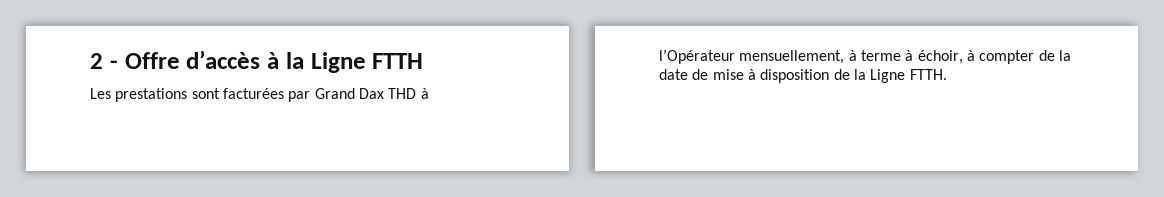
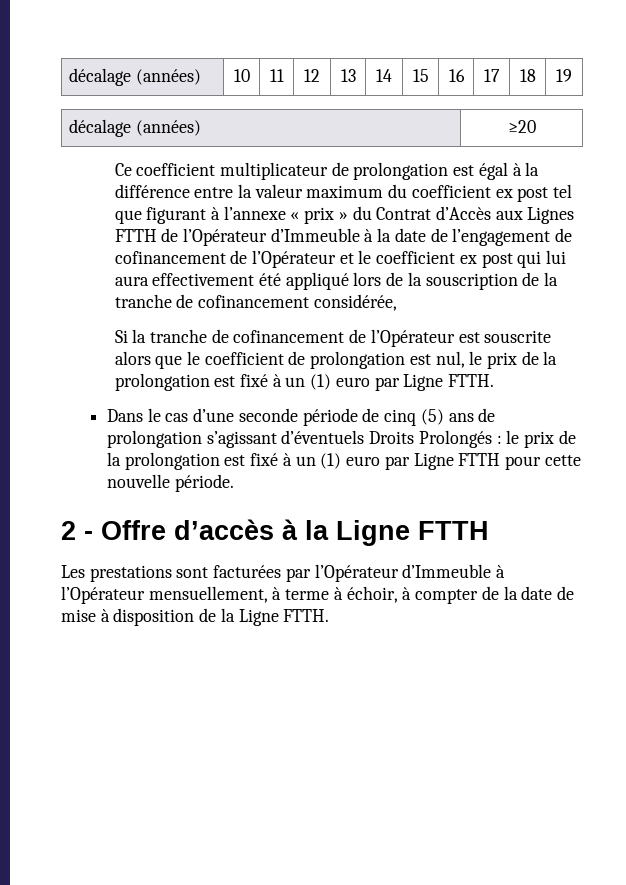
+ décalage (années) | 10 | 11 | 12 | 13 | 14 | 15 | 16 | 17 | 18 | 19
+ décalage (années) | ≥20
+ Ce coefficient multiplicateur de prolongation est égal à la différence entre la valeur maximum du coefficient ex post tel que figurant à l’annexe « prix » du Contrat d’Accès aux Lignes FTTH de l’Opérateur d’Immeuble à la date de l’engagement de cofinancement de l’Opérateur et le coefficient ex post qui lui aura effectivement été appliqué lors de la souscription de la tranche de cofinancement considérée,
+ Si la tranche de cofinancement de l’Opérateur est souscrite alors que le coefficient de prolongation est nul, le prix de la prolongation est fixé à un (1) euro par Ligne FTTH.
+ Dans le cas d’une seconde période de cinq (5) ans de prolongation s’agissant d’éventuels Droits Prolongés : le prix de la prolongation est fixé à un (1) euro par Ligne FTTH pour cette nouvelle période.
- Les prestations sont facturées par Grand Dax THD à l’Opérateur mensuellement, à terme à échoir, à compter de la date de mise à disposition de la Ligne FTTH.
+ Les prestations sont facturées par l’Opérateur d’Immeuble à l’Opérateur mensuellement, à terme à échoir, à compter de la date de mise à disposition de la Ligne FTTH.

